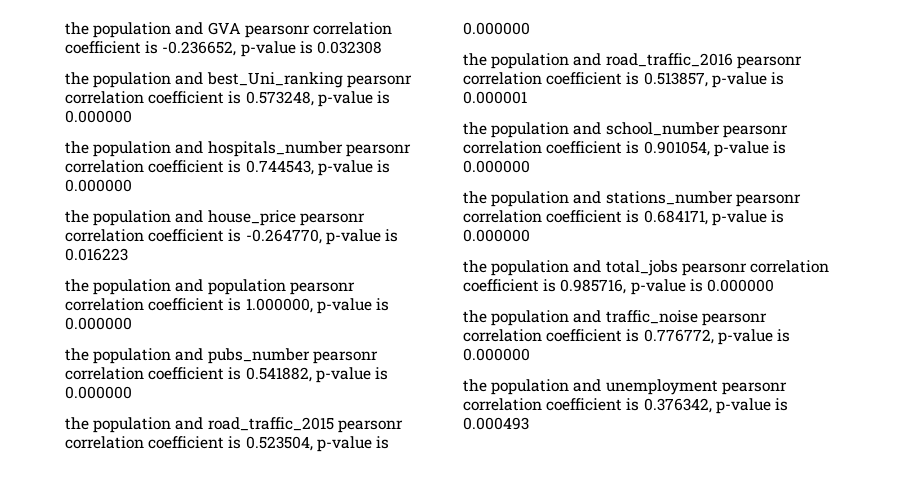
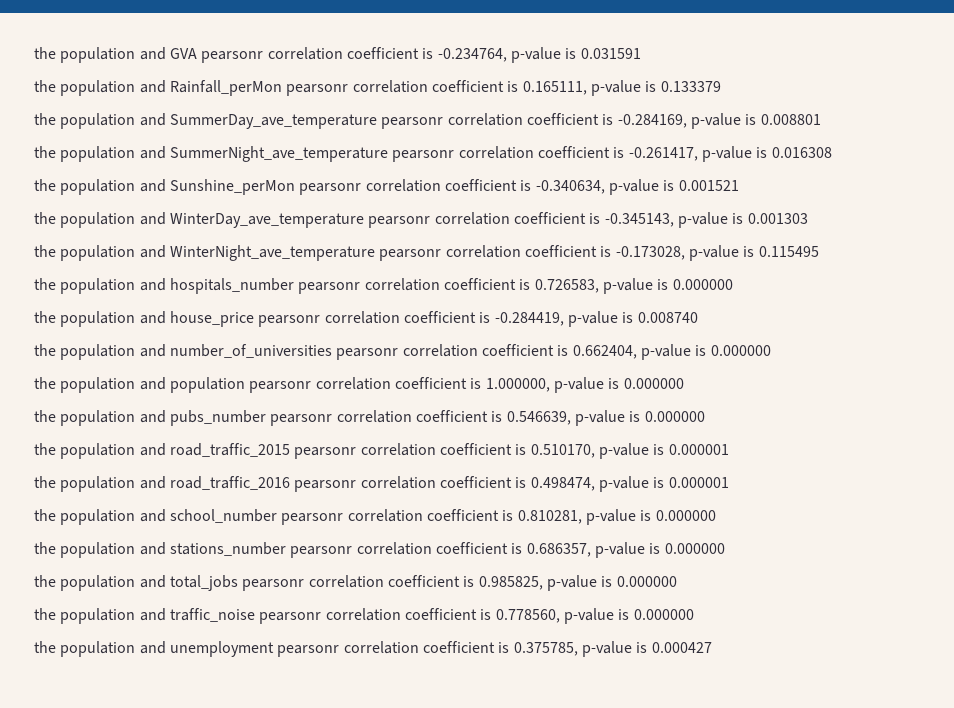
- the population and GVA pearsonr correlation coefficient is -0.236652, p-value is 0.032308
- the population and best_Uni_ranking pearsonr correlation coefficient is 0.573248, p-value is 0.000000
+ the population and GVA pearsonr correlation coefficient is -0.234764, p-value is 0.031591
+ the population and Rainfall_perMon pearsonr correlation coefficient is 0.165111, p-value is 0.133379
+ the population and SummerDay_ave_temperature pearsonr correlation coefficient is -0.284169, p-value is 0.008801
+ the population and SummerNight_ave_temperature pearsonr correlation coefficient is -0.261417, p-value is 0.016308
+ the population and Sunshine_perMon pearsonr correlation coefficient is -0.340634, p-value is 0.001521
+ the population and WinterDay_ave_temperature pearsonr correlation coefficient is -0.345143, p-value is 0.001303
+ the population and WinterNight_ave_temperature pearsonr correlation coefficient is -0.173028, p-value is 0.115495
- the population and hospitals_number pearsonr correlation coefficient is 0.744543, p-value is 0.000000
+ the population and hospitals_number pearsonr correlation coefficient is 0.726583, p-value is 0.000000
- the population and house_price pearsonr correlation coefficient is -0.264770, p-value is 0.016223
+ the population and house_price pearsonr correlation coefficient is -0.284419, p-value is 0.008740
+ the population and number_of_universities pearsonr correlation coefficient is 0.662404, p-value is 0.000000
- the population and pubs_number pearsonr correlation coefficient is 0.541882, p-value is 0.000000
+ the population and pubs_number pearsonr correlation coefficient is 0.546639, p-value is 0.000000
- the population and road_traffic_2015 pearsonr correlation coefficient is 0.523504, p-value is 0.000000
+ the population and road_traffic_2015 pearsonr correlation coefficient is 0.510170, p-value is 0.000001
- the population and road_traffic_2016 pearsonr correlation coefficient is 0.513857, p-value is 0.000001
+ the population and road_traffic_2016 pearsonr correlation coefficient is 0.498474, p-value is 0.000001
- the population and school_number pearsonr correlation coefficient is 0.901054, p-value is 0.000000
+ the population and school_number pearsonr correlation coefficient is 0.810281, p-value is 0.000000
- the population and stations_number pearsonr correlation coefficient is 0.684171, p-value is 0.000000
+ the population and stations_number pearsonr correlation coefficient is 0.686357, p-value is 0.000000
- the population and total_jobs pearsonr correlation coefficient is 0.985716, p-value is 0.000000
+ the population and total_jobs pearsonr correlation coefficient is 0.985825, p-value is 0.000000
- the population and traffic_noise pearsonr correlation coefficient is 0.776772, p-value is 0.000000
+ the population and traffic_noise pearsonr correlation coefficient is 0.778560, p-value is 0.000000
- the population and unemployment pearsonr correlation coefficient is 0.376342, p-value is 0.000493
+ the population and unemployment pearsonr correlation coefficient is 0.375785, p-value is 0.000427

